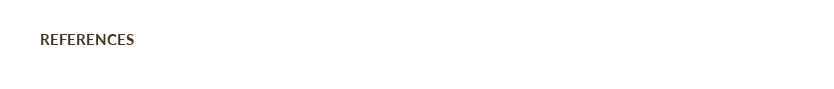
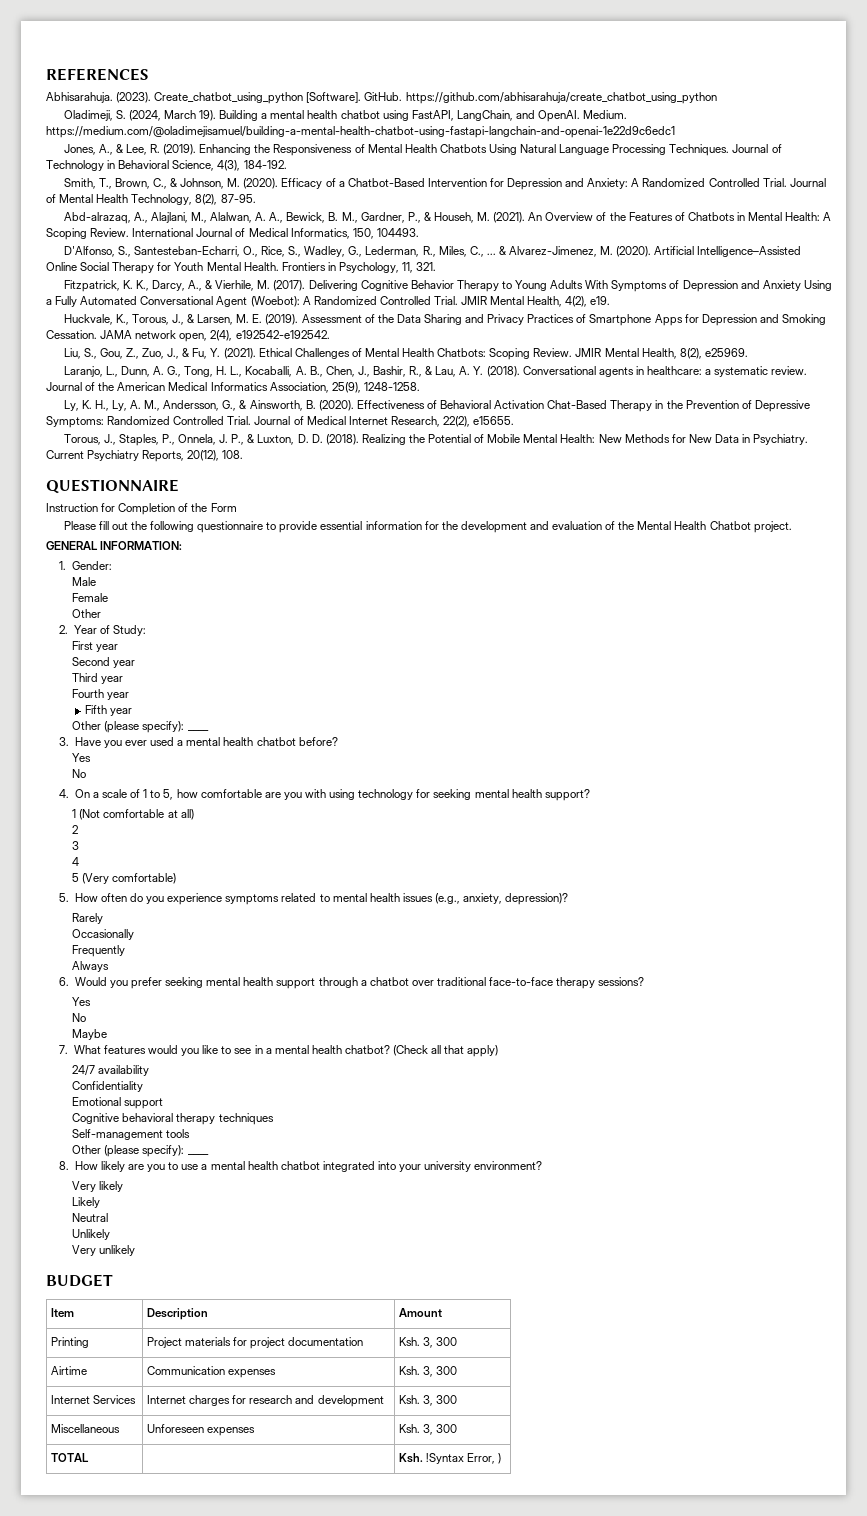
+ Abhisarahuja. (2023). Create_chatbot_using_python [Software]. GitHub. https://github.com/abhisarahuja/create_chatbot_using_python
+ Oladimeji, S. (2024, March 19). Building a mental health chatbot using FastAPI, LangChain, and OpenAI. Medium. https://medium.com/@oladimejisamuel/building-a-mental-health-chatbot-using-fastapi-langchain-and-openai-1e22d9c6edc1
+ Jones, A., & Lee, R. (2019). Enhancing the Responsiveness of Mental Health Chatbots Using Natural Language Processing Techniques. Journal of Technology in Behavioral Science, 4(3), 184-192.
+ Smith, T., Brown, C., & Johnson, M. (2020). Efficacy of a Chatbot-Based Intervention for Depression and Anxiety: A Randomized Controlled Trial. Journal of Mental Health Technology, 8(2), 87-95.
+ Abd-alrazaq, A., Alajlani, M., Alalwan, A. A., Bewick, B. M., Gardner, P., & Househ, M. (2021). An Overview of the Features of Chatbots in Mental Health: A Scoping Review. International Journal of Medical Informatics, 150, 104493.
+ D'Alfonso, S., Santesteban-Echarri, O., Rice, S., Wadley, G., Lederman, R., Miles, C., ... & Alvarez-Jimenez, M. (2020). Artificial Intelligence–Assisted Online Social Therapy for Youth Mental Health. Frontiers in Psychology, 11, 321.
+ Fitzpatrick, K. K., Darcy, A., & Vierhile, M. (2017). Delivering Cognitive Behavior Therapy to Young Adults With Symptoms of Depression and Anxiety Using a Fully Automated Conversational Agent (Woebot): A Randomized Controlled Trial. JMIR Mental Health, 4(2), e19.
+ Huckvale, K., Torous, J., & Larsen, M. E. (2019). Assessment of the Data Sharing and Privacy Practices of Smartphone Apps for Depression and Smoking Cessation. JAMA network open, 2(4), e192542-e192542.
+ Liu, S., Gou, Z., Zuo, J., & Fu, Y. (2021). Ethical Challenges of Mental Health Chatbots: Scoping Review. JMIR Mental Health, 8(2), e25969.
+ Laranjo, L., Dunn, A. G., Tong, H. L., Kocaballi, A. B., Chen, J., Bashir, R., & Lau, A. Y. (2018). Conversational agents in healthcare: a systematic review. Journal of the American Medical Informatics Association, 25(9), 1248-1258.
+ Ly, K. H., Ly, A. M., Andersson, G., & Ainsworth, B. (2020). Effectiveness of Behavioral Activation Chat-Based Therapy in the Prevention of Depressive Symptoms: Randomized Controlled Trial. Journal of Medical Internet Research, 22(2), e15655.
+ Torous, J., Staples, P., Onnela, J. P., & Luxton, D. D. (2018). Realizing the Potential of Mobile Mental Health: New Methods for New Data in Psychiatry. Current Psychiatry Reports, 20(12), 108.
+ QUESTIONNAIRE
+ Instruction for Completion of the Form
+ Please fill out the following questionnaire to provide essential information for the development and evaluation of the Mental Health Chatbot project.
+ GENERAL INFORMATION:
+ 1. Gender:
+ Male
+ Female
+ Other
+ 2. Year of Study:
+ First year
+ Second year
+ Third year
+ Fourth year
+ Fifth year
+ Other (please specify): ____
+ 3. Have you ever used a mental health chatbot before?
+ Yes
+ No
+ 4. On a scale of 1 to 5, how comfortable are you with using technology for seeking mental health support?
+ 1 (Not comfortable at all)
+ 2
+ 3
+ 4
+ 5 (Very comfortable)
+ 5. How often do you experience symptoms related to mental health issues (e.g., anxiety, depression)?
+ Rarely
+ Occasionally
+ Frequently
+ Always
+ 6. Would you prefer seeking mental health support through a chatbot over traditional face-to-face therapy sessions?
+ Yes
+ No
+ Maybe
+ 7. What features would you like to see in a mental health chatbot? (Check all that apply)
+ 24/7 availability
+ Confidentiality
+ Emotional support
+ Cognitive behavioral therapy techniques
+ Self-management tools
+ Other (please specify): ____
+ 8. How likely are you to use a mental health chatbot integrated into your university environment?
+ Very likely
+ Likely
+ Neutral
+ Unlikely
+ Very unlikely
+ BUDGET
+ Item | Description | Amount
+ Printing | Project materials for project documentation | Ksh. 3, 300
+ Airtime | Communication expenses | Ksh. 3, 300
+ Internet Services | Internet charges for research and development | Ksh. 3, 300
+ Miscellaneous | Unforeseen expenses | Ksh. 3, 300
+ TOTAL | | Ksh. !Syntax Error, )

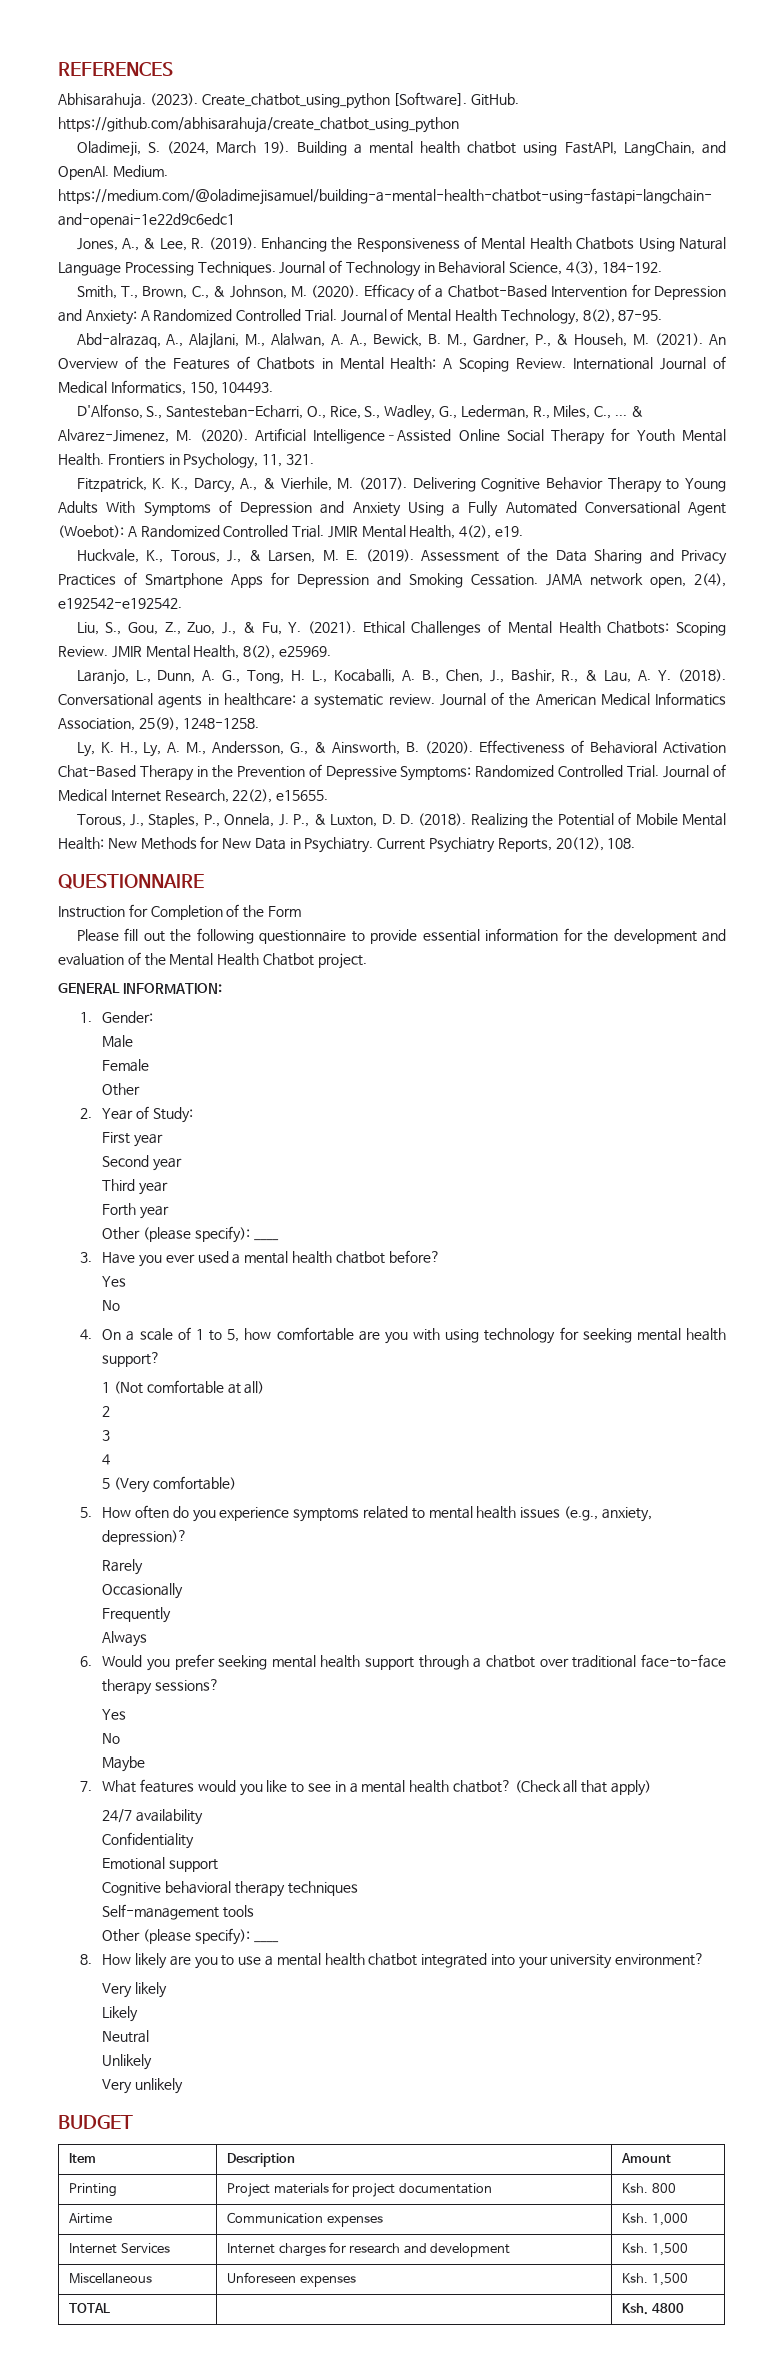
- Fourth year
- Fifth year
+ Forth year
- Printing | Project materials for project documentation | Ksh. 3, 300
+ Printing | Project materials for project documentation | Ksh. 800
- Airtime | Communication expenses | Ksh. 3, 300
+ Airtime | Communication expenses | Ksh. 1,000
- Internet Services | Internet charges for research and development | Ksh. 3, 300
+ Internet Services | Internet charges for research and development | Ksh. 1,500
- Miscellaneous | Unforeseen expenses | Ksh. 3, 300
+ Miscellaneous | Unforeseen expenses | Ksh. 1,500
- TOTAL | | Ksh. !Syntax Error, )
+ TOTAL | | Ksh. 4800

